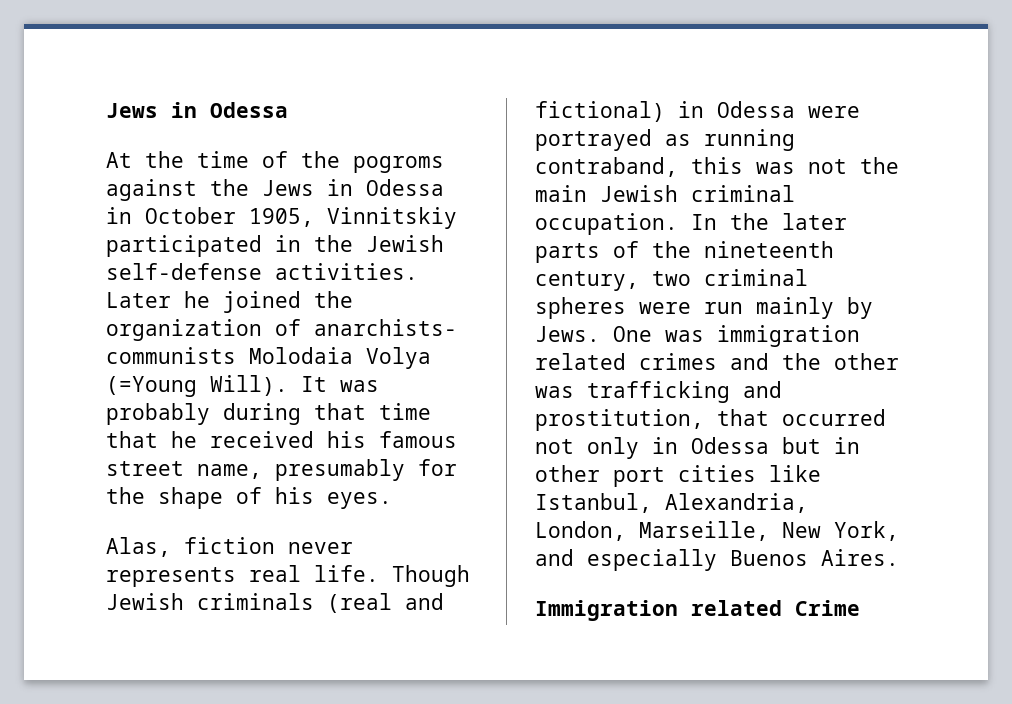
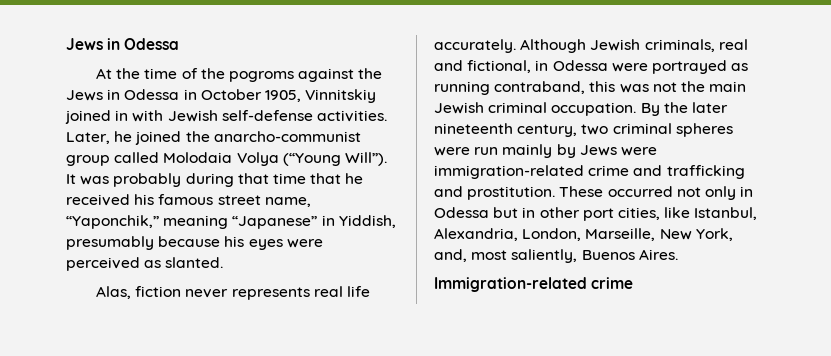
- At the time of the pogroms against the Jews in Odessa in October 1905, Vinnitskiy participated in the Jewish self-defense activities.
+ At the time of the pogroms against the Jews in Odessa in October 1905, Vinnitskiy joined in with Jewish self-defense activities.
- Later he joined the organization of anarchists- communists Molodaia Volya (=Young Will).
+ Later, he joined the anarcho-communist group called Molodaia Volya (“Young Will”).
- It was probably during that time that he received his famous street name, presumably for the shape of his eyes.
+ It was probably during that time that he received his famous street name, “Yaponchik,” meaning “Japanese” in Yiddish, presumably because his eyes were perceived as slanted.
- Alas, fiction never represents real life. Though Jewish criminals (real and fictional) in Odessa were portrayed as running contraband, this was not the main Jewish criminal occupation.
+ Alas, fiction never represents real life accurately. Although Jewish criminals, real and fictional, in Odessa were portrayed as running contraband, this was not the main Jewish criminal occupation.
- In the later parts of the nineteenth century, two criminal spheres were run mainly by Jews. One was immigration related crimes and the other was trafficking and prostitution, that occurred not only in Odessa but in other port cities like Istanbul, Alexandria, London, Marseille, New York, and especially Buenos Aires.
+ By the later nineteenth century, two criminal spheres were run mainly by Jews were immigration-related crime and trafficking and prostitution. These occurred not only in Odessa but in other port cities, like Istanbul, Alexandria, London, Marseille, New York, and, most saliently, Buenos Aires.
- Immigration related Crime
+ Immigration-related crime

